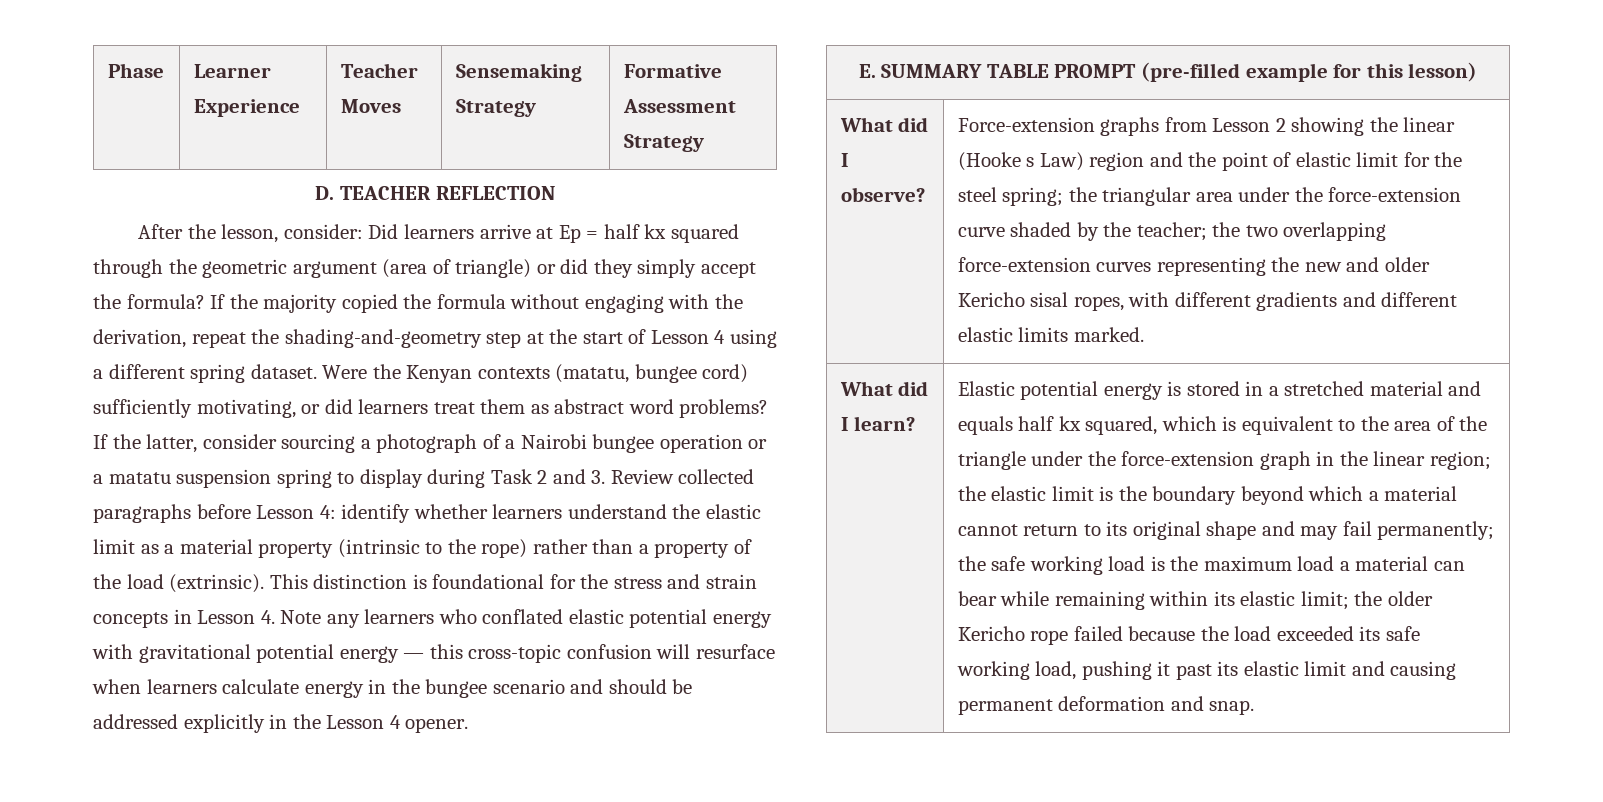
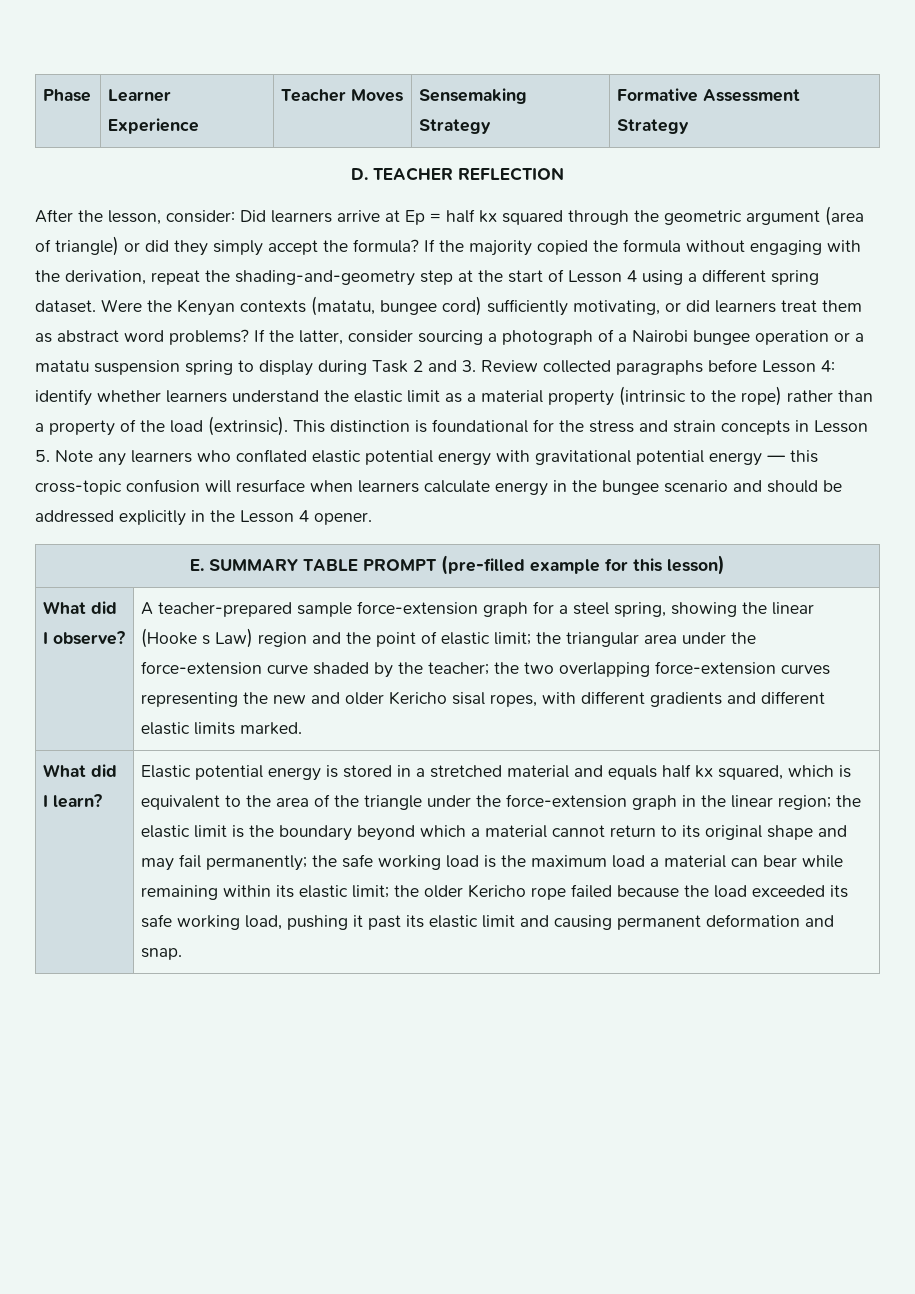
- This distinction is foundational for the stress and strain concepts in Lesson 4. Note any learners who conflated elastic potential energy with gravitational potential energy — this cross-topic confusion will resurface when learners calculate energy in the bungee scenario and should be addressed explicitly in the Lesson 4 opener.
+ This distinction is foundational for the stress and strain concepts in Lesson 5. Note any learners who conflated elastic potential energy with gravitational potential energy — this cross-topic confusion will resurface when learners calculate energy in the bungee scenario and should be addressed explicitly in the Lesson 4 opener.
- Force-extension graphs from Lesson 2 showing the linear (Hooke s Law) region and the point of elastic limit for the steel spring; the triangular area under the force-extension curve shaded by the teacher; the two overlapping force-extension curves representing the new and older Kericho sisal ropes, with different gradients and different elastic limits marked.
+ A teacher-prepared sample force-extension graph for a steel spring, showing the linear (Hooke s Law) region and the point of elastic limit; the triangular area under the force-extension curve shaded by the teacher; the two overlapping force-extension curves representing the new and older Kericho sisal ropes, with different gradients and different elastic limits marked.

